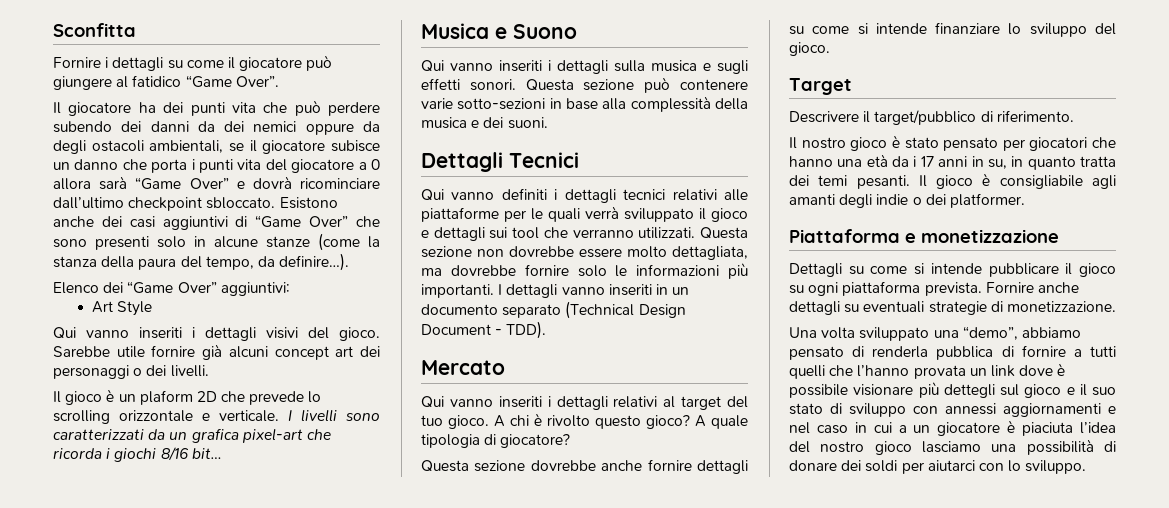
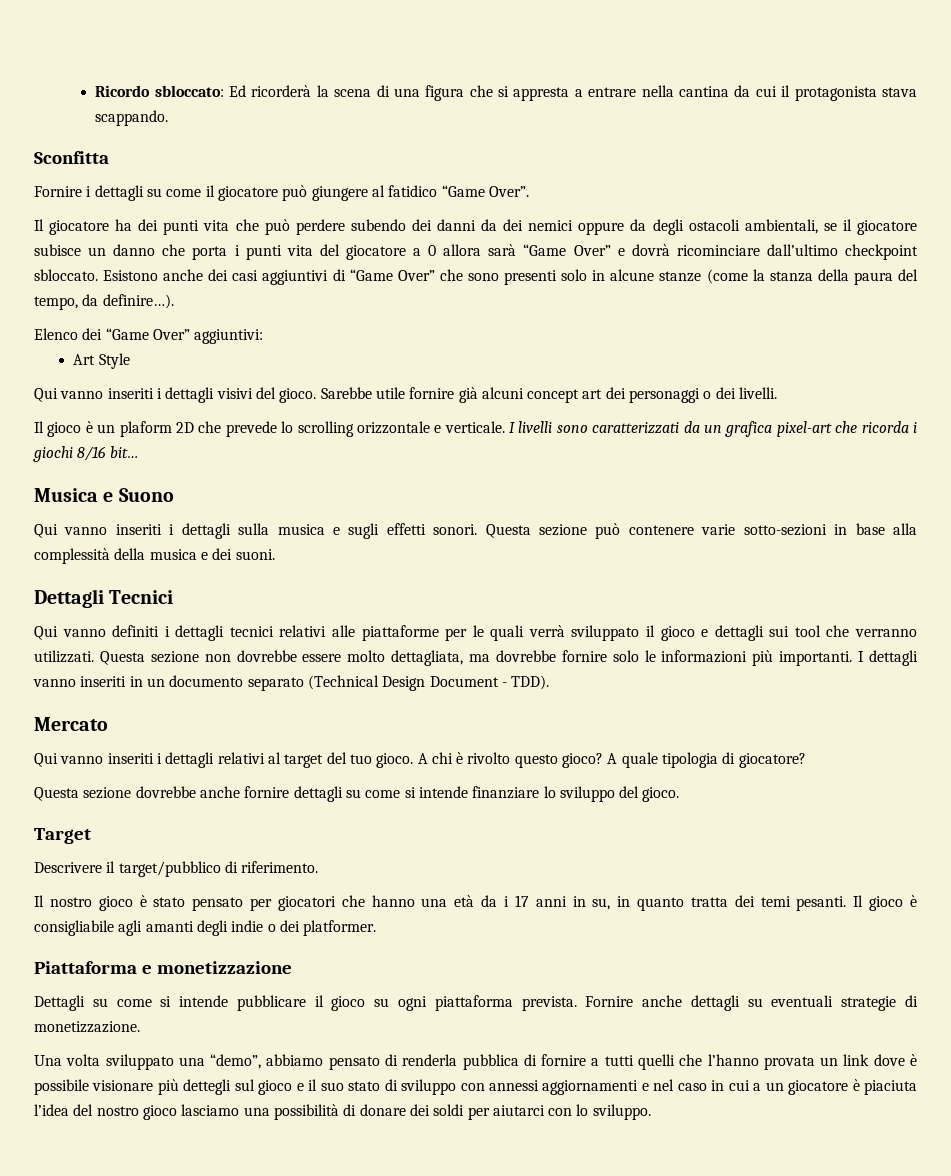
+ Ricordo sbloccato: Ed ricorderà la scena di una figura che si appresta a entrare nella cantina da cui il protagonista stava scappando.

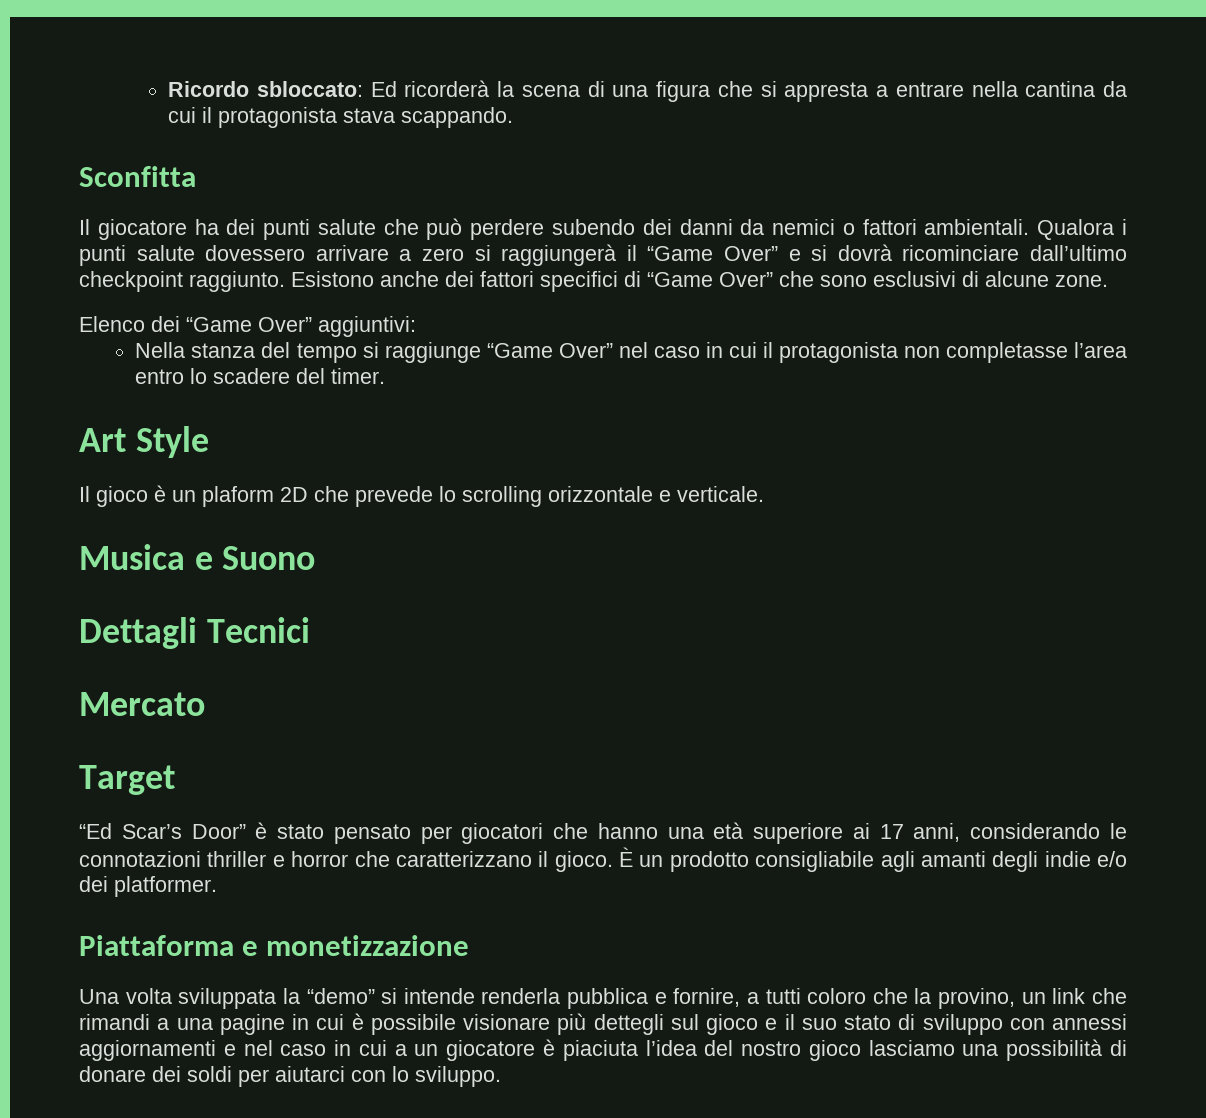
- Fornire i dettagli su come il giocatore può giungere al fatidico “Game Over”.
- Il giocatore ha dei punti vita che può perdere subendo dei danni da dei nemici oppure da degli ostacoli ambientali, se il giocatore subisce un danno che porta i punti vita del giocatore a 0 allora sarà “Game Over” e dovrà ricominciare dall’ultimo checkpoint sbloccato.
+ Il giocatore ha dei punti salute che può perdere subendo dei danni da nemici o fattori ambientali. Qualora i punti salute dovessero arrivare a zero si raggiungerà il “Game Over” e si dovrà ricominciare dall’ultimo checkpoint raggiunto.
- Esistono anche dei casi aggiuntivi di “Game Over” che sono presenti solo in alcune stanze (come la stanza della paura del tempo, da definire…).
+ Esistono anche dei fattori specifici di “Game Over” che sono esclusivi di alcune zone.
+ Nella stanza del tempo si raggiunge “Game Over” nel caso in cui il protagonista non completasse l’area entro lo scadere del timer.
  Art Style
- Qui vanno inseriti i dettagli visivi del gioco. Sarebbe utile fornire già alcuni concept art dei personaggi o dei livelli.
- Il gioco è un plaform 2D che prevede lo scrolling orizzontale e verticale. I livelli sono caratterizzati da un grafica pixel-art che ricorda i giochi 8/16 bit…
+ Il gioco è un plaform 2D che prevede lo scrolling orizzontale e verticale.
  Musica e Suono
- Qui vanno inseriti i dettagli sulla musica e sugli effetti sonori. Questa sezione può contenere varie sotto-sezioni in base alla complessità della musica e dei suoni.
  Dettagli Tecnici
- Qui vanno definiti i dettagli tecnici relativi alle piattaforme per le quali verrà sviluppato il gioco e dettagli sui tool che verranno utilizzati. Questa sezione non dovrebbe essere molto dettagliata, ma dovrebbe fornire solo le informazioni più importanti. I dettagli vanno inseriti in un documento separato (Technical Design Document - TDD).
  Mercato
- Qui vanno inseriti i dettagli relativi al target del tuo gioco. A chi è rivolto questo gioco? A quale tipologia di giocatore?
- Questa sezione dovrebbe anche fornire dettagli su come si intende finanziare lo sviluppo del gioco.
  Target
- Descrivere il target/pubblico di riferimento.
- Il nostro gioco è stato pensato per giocatori che hanno una età da i 17 anni in su, in quanto tratta dei temi pesanti. Il gioco è consigliabile agli amanti degli indie o dei platformer.
+ “Ed Scar’s Door” è stato pensato per giocatori che hanno una età superiore ai 17 anni, considerando le connotazioni thriller e horror che caratterizzano il gioco. È un prodotto consigliabile agli amanti degli indie e/o dei platformer.
- Dettagli su come si intende pubblicare il gioco su ogni piattaforma prevista. Fornire anche dettagli su eventuali strategie di monetizzazione.
- Una volta sviluppato una “demo”, abbiamo pensato di renderla pubblica di fornire a tutti quelli che l’hanno provata un link dove è possibile visionare più dettegli sul gioco e il suo stato di sviluppo con annessi aggiornamenti e nel caso in cui a un giocatore è piaciuta l’idea del nostro gioco lasciamo una possibilità di donare dei soldi per aiutarci con lo sviluppo.
+ Una volta sviluppata la “demo” si intende renderla pubblica e fornire, a tutti coloro che la provino, un link che rimandi a una pagine in cui è possibile visionare più dettegli sul gioco e il suo stato di sviluppo con annessi aggiornamenti e nel caso in cui a un giocatore è piaciuta l’idea del nostro gioco lasciamo una possibilità di donare dei soldi per aiutarci con lo sviluppo.

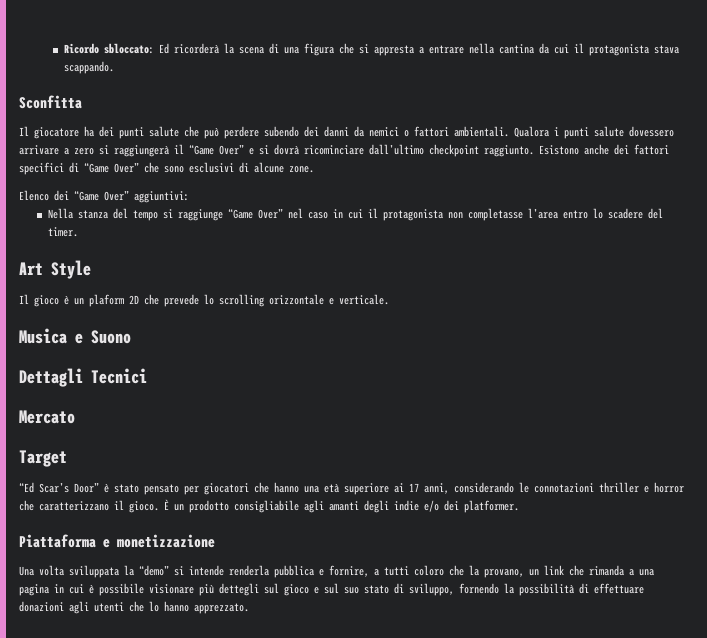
- Una volta sviluppata la “demo” si intende renderla pubblica e fornire, a tutti coloro che la provino, un link che rimandi a una pagine in cui è possibile visionare più dettegli sul gioco e il suo stato di sviluppo con annessi aggiornamenti e nel caso in cui a un giocatore è piaciuta l’idea del nostro gioco lasciamo una possibilità di donare dei soldi per aiutarci con lo sviluppo.
+ Una volta sviluppata la “demo” si intende renderla pubblica e fornire, a tutti coloro che la provano, un link che rimanda a una pagina in cui è possibile visionare più dettegli sul gioco e sul suo stato di sviluppo, fornendo la possibilità di effettuare donazioni agli utenti che lo hanno apprezzato.

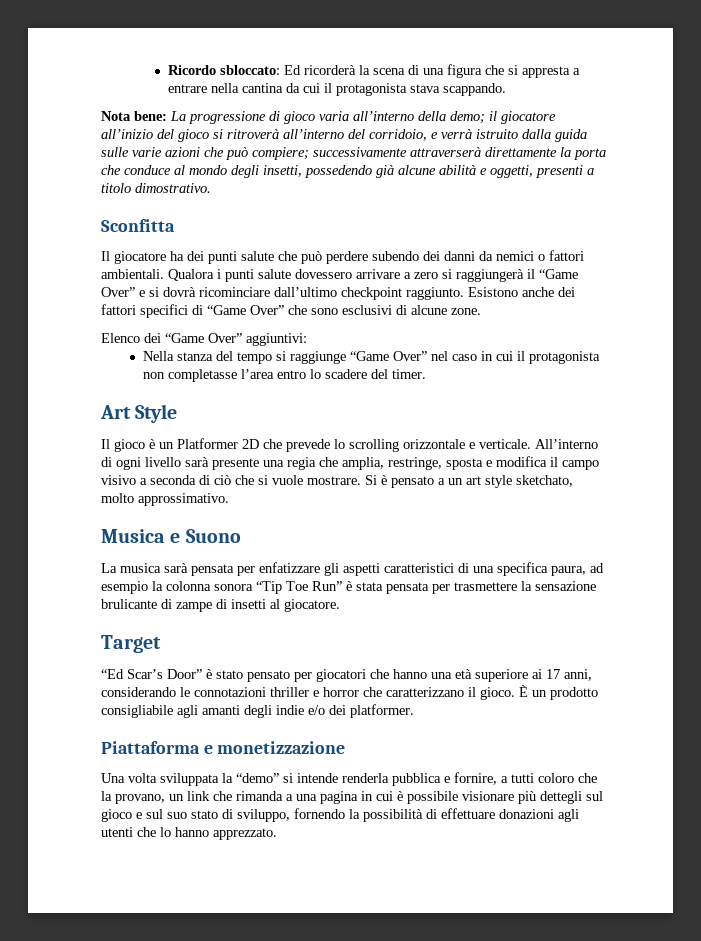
+ Nota bene: La progressione di gioco varia all’interno della demo; il giocatore all’inizio del gioco si ritroverà all’interno del corridoio, e verrà istruito dalla guida sulle varie azioni che può compiere; successivamente attraverserà direttamente la porta che conduce al mondo degli insetti, possedendo già alcune abilità e oggetti, presenti a titolo dimostrativo.
- Il gioco è un plaform 2D che prevede lo scrolling orizzontale e verticale.
+ Il gioco è un Platformer 2D che prevede lo scrolling orizzontale e verticale. All’interno di ogni livello sarà presente una regia che amplia, restringe, sposta e modifica il campo visivo a seconda di ciò che si vuole mostrare. Si è pensato a un art style sketchato, molto approssimativo.
  Musica e Suono
- Dettagli Tecnici
- Mercato
+ La musica sarà pensata per enfatizzare gli aspetti caratteristici di una specifica paura, ad esempio la colonna sonora “Tip Toe Run” è stata pensata per trasmettere la sensazione brulicante di zampe di insetti al giocatore.

